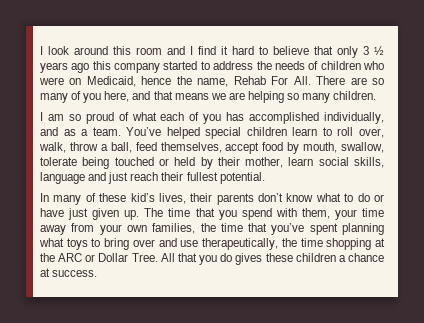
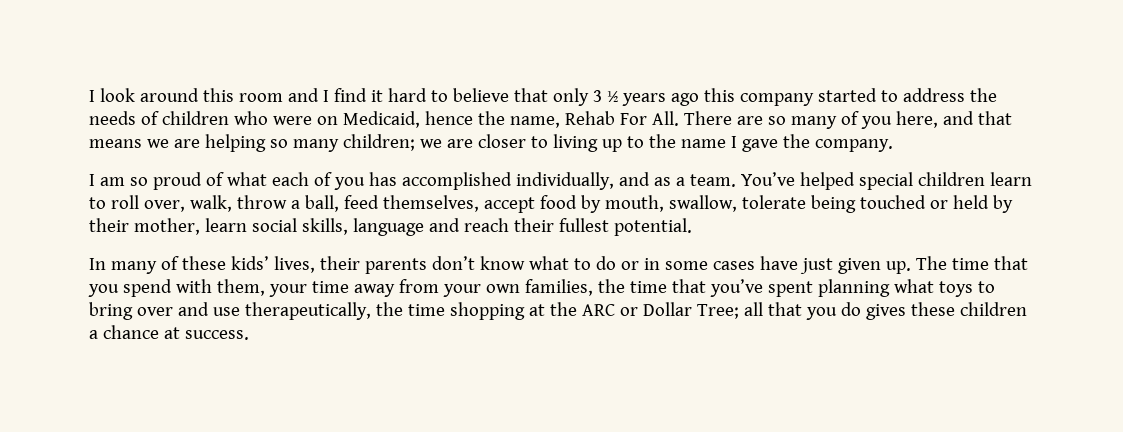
- I look around this room and I find it hard to believe that only 3 ½ years ago this company started to address the needs of children who were on Medicaid, hence the name, Rehab For All. There are so many of you here, and that means we are helping so many children.
+ I look around this room and I find it hard to believe that only 3 ½ years ago this company started to address the needs of children who were on Medicaid, hence the name, Rehab For All. There are so many of you here, and that means we are helping so many children; we are closer to living up to the name I gave the company.
- You’ve helped special children learn to roll over, walk, throw a ball, feed themselves, accept food by mouth, swallow, tolerate being touched or held by their mother, learn social skills, language and just reach their fullest potential.
+ You’ve helped special children learn to roll over, walk, throw a ball, feed themselves, accept food by mouth, swallow, tolerate being touched or held by their mother, learn social skills, language and reach their fullest potential.
- In many of these kid’s lives, their parents don’t know what to do or have just given up.
+ In many of these kids’ lives, their parents don’t know what to do or in some cases have just given up.
- The time that you spend with them, your time away from your own families, the time that you’ve spent planning what toys to bring over and use therapeutically, the time shopping at the ARC or Dollar Tree. All that you do gives these children a chance at success.
+ The time that you spend with them, your time away from your own families, the time that you’ve spent planning what toys to bring over and use therapeutically, the time shopping at the ARC or Dollar Tree; all that you do gives these children a chance at success.

